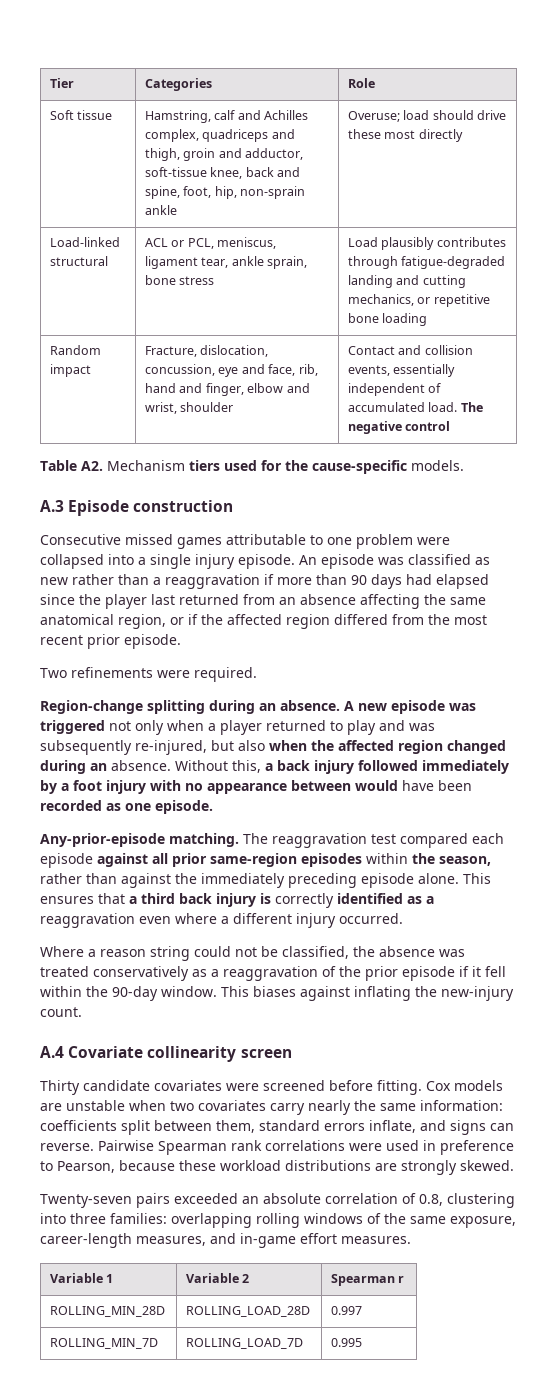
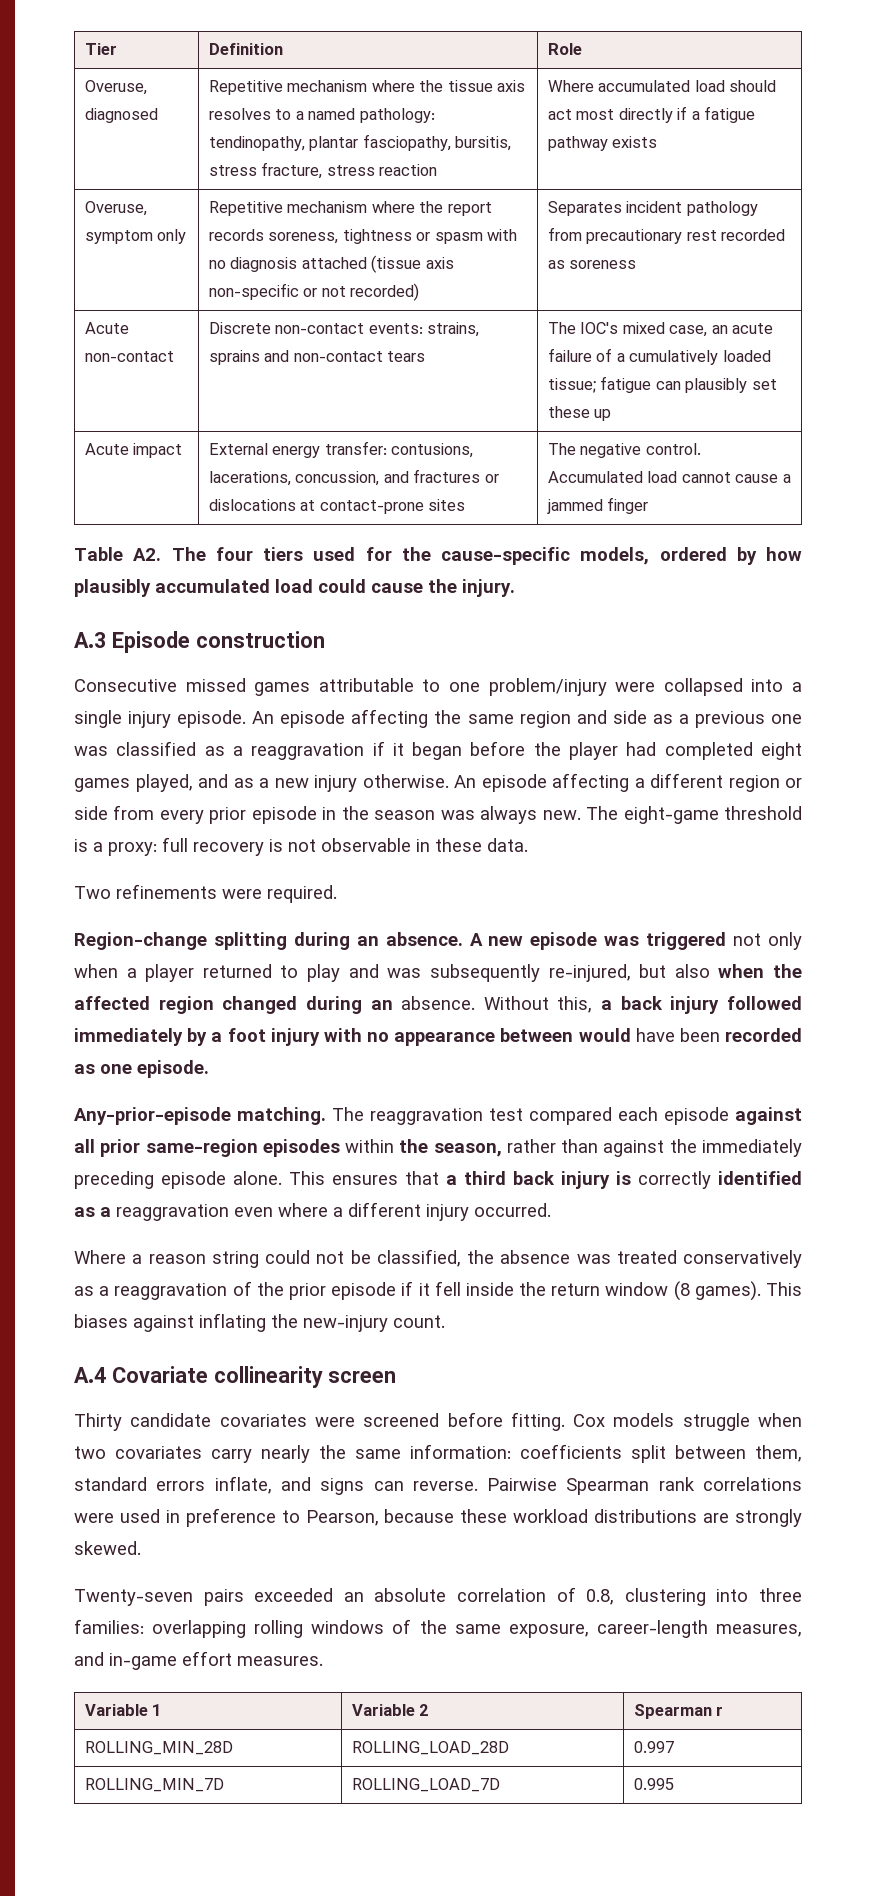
- Tier | Categories | Role
+ Tier | Definition | Role
- Soft tissue | Hamstring, calf and Achilles complex, quadriceps and thigh, groin and adductor, soft-tissue knee, back and spine, foot, hip, non-sprain ankle | Overuse; load should drive these most directly
- Load-linked structural | ACL or PCL, meniscus, ligament tear, ankle sprain, bone stress | Load plausibly contributes through fatigue-degraded landing and cutting mechanics, or repetitive bone loading
- Random impact | Fracture, dislocation, concussion, eye and face, rib, hand and finger, elbow and wrist, shoulder | Contact and collision events, essentially independent of accumulated load. The negative control
+ Overuse, diagnosed | Repetitive mechanism where the tissue axis resolves to a named pathology: tendinopathy, plantar fasciopathy, bursitis, stress fracture, stress reaction | Where accumulated load should act most directly if a fatigue pathway exists
+ Overuse, symptom only | Repetitive mechanism where the report records soreness, tightness or spasm with no diagnosis attached (tissue axis non-specific or not recorded) | Separates incident pathology from precautionary rest recorded as soreness
+ Acute non-contact | Discrete non-contact events: strains, sprains and non-contact tears | The IOC's mixed case, an acute failure of a cumulatively loaded tissue; fatigue can plausibly set these up
+ Acute impact | External energy transfer: contusions, lacerations, concussion, and fractures or dislocations at contact-prone sites | The negative control. Accumulated load cannot cause a jammed finger
- Table A2. Mechanism tiers used for the cause-specific models.
+ Table A2. The four tiers used for the cause-specific models, ordered by how plausibly accumulated load could cause the injury.
- Consecutive missed games attributable to one problem were collapsed into a single injury episode.
+ Consecutive missed games attributable to one problem/injury were collapsed into a single injury episode.
- An episode was classified as new rather than a reaggravation if more than 90 days had elapsed since the player last returned from an absence affecting the same anatomical region, or if the affected region differed from the most recent prior episode.
+ An episode affecting the same region and side as a previous one was classified as a reaggravation if it began before the player had completed eight games played, and as a new injury otherwise. An episode affecting a different region or side from every prior episode in the season was always new. The eight-game threshold is a proxy: full recovery is not observable in these data.
- Where a reason string could not be classified, the absence was treated conservatively as a reaggravation of the prior episode if it fell within the 90-day window.
+ Where a reason string could not be classified, the absence was treated conservatively as a reaggravation of the prior episode if it fell inside the return window (8 games).
- Cox models are unstable when two covariates carry nearly the same information: coefficients split between them, standard errors inflate, and signs can reverse.
+ Cox models struggle when two covariates carry nearly the same information: coefficients split between them, standard errors inflate, and signs can reverse.

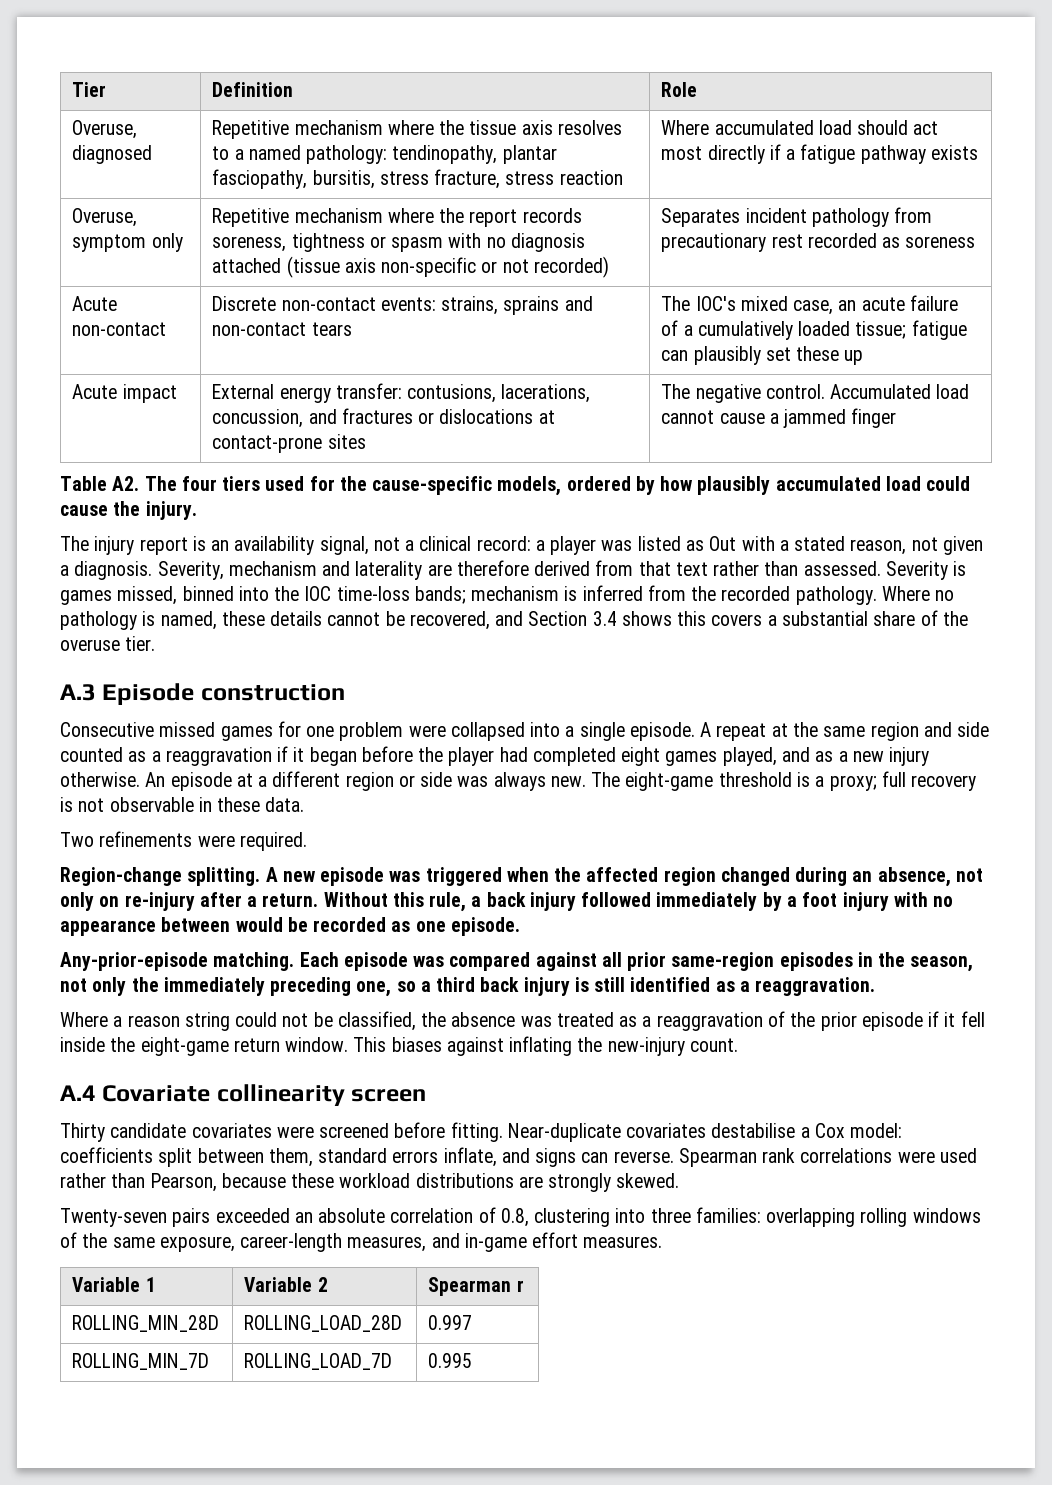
+ The injury report is an availability signal, not a clinical record: a player was listed as Out with a stated reason, not given a diagnosis. Severity, mechanism and laterality are therefore derived from that text rather than assessed. Severity is games missed, binned into the IOC time-loss bands; mechanism is inferred from the recorded pathology. Where no pathology is named, these details cannot be recovered, and Section 3.4 shows this covers a substantial share of the overuse tier.
- Consecutive missed games attributable to one problem/injury were collapsed into a single injury episode. An episode affecting the same region and side as a previous one was classified as a reaggravation if it began before the player had completed eight games played, and as a new injury otherwise.
+ Consecutive missed games for one problem were collapsed into a single episode. A repeat at the same region and side counted as a reaggravation if it began before the player had completed eight games played, and as a new injury otherwise.
- An episode affecting a different region or side from every prior episode in the season was always new.
+ An episode at a different region or side was always new.
- The eight-game threshold is a proxy: full recovery is not observable in these data.
+ The eight-game threshold is a proxy; full recovery is not observable in these data.
- Region-change splitting during an absence.
+ Region-change splitting.
- A new episode was triggered not only when a player returned to play and was subsequently re-injured, but also when the affected region changed during an absence. Without this, a back injury followed immediately by a foot injury with no appearance between would have been recorded as one episode.
+ A new episode was triggered when the affected region changed during an absence, not only on re-injury after a return. Without this rule, a back injury followed immediately by a foot injury with no appearance between would be recorded as one episode.
- The reaggravation test compared each episode against all prior same-region episodes within the season, rather than against the immediately preceding episode alone. This ensures that a third back injury is correctly identified as a reaggravation even where a different injury occurred.
+ Each episode was compared against all prior same-region episodes in the season, not only the immediately preceding one, so a third back injury is still identified as a reaggravation.
- Where a reason string could not be classified, the absence was treated conservatively as a reaggravation of the prior episode if it fell inside the return window (8 games).
+ Where a reason string could not be classified, the absence was treated as a reaggravation of the prior episode if it fell inside the eight-game return window.
- Cox models struggle when two covariates carry nearly the same information: coefficients split between them, standard errors inflate, and signs can reverse.
+ Near-duplicate covariates destabilise a Cox model: coefficients split between them, standard errors inflate, and signs can reverse.
- Pairwise Spearman rank correlations were used in preference to Pearson, because these workload distributions are strongly skewed.
+ Spearman rank correlations were used rather than Pearson, because these workload distributions are strongly skewed.

